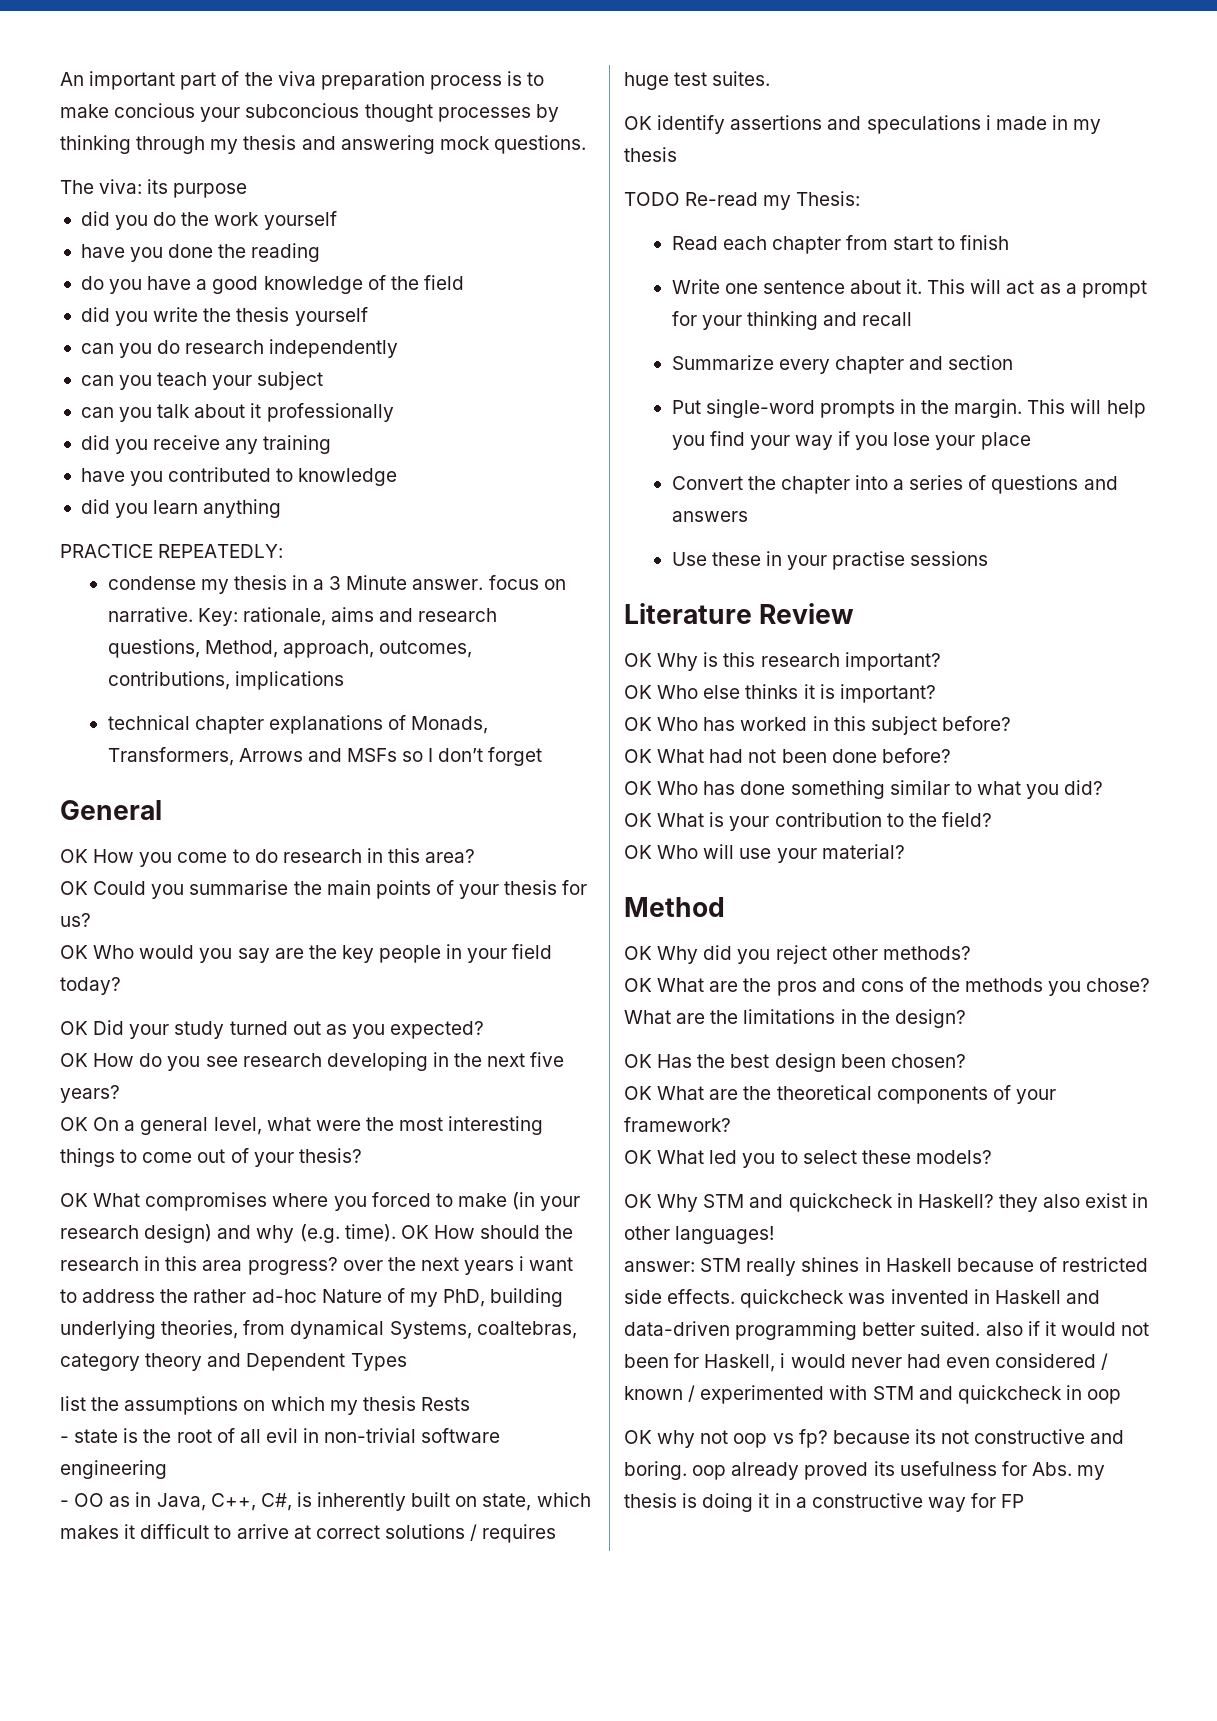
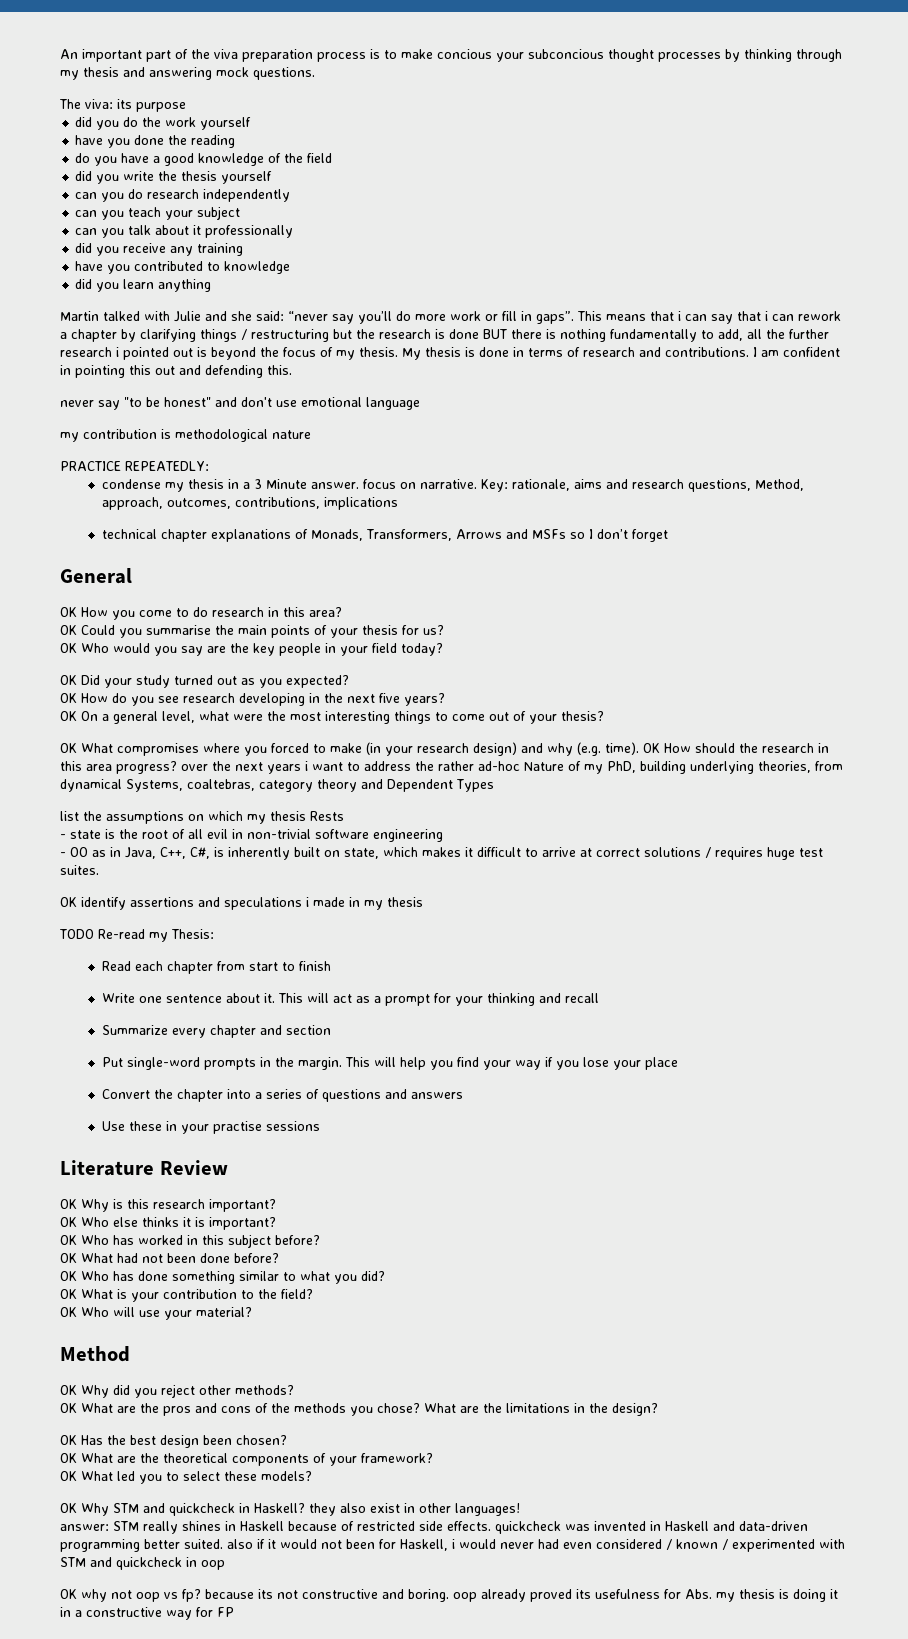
+ Martin talked with Julie and she said: “never say you’ll do more work or fill in gaps”. This means that i can say that i can rework a chapter by clarifying things / restructuring but the research is done BUT there is nothing fundamentally to add, all the further research i pointed out is beyond the focus of my thesis. My thesis is done in terms of research and contributions. I am confident in pointing this out and defending this.
+ never say "to be honest" and don't use emotional language
+ my contribution is methodological nature

